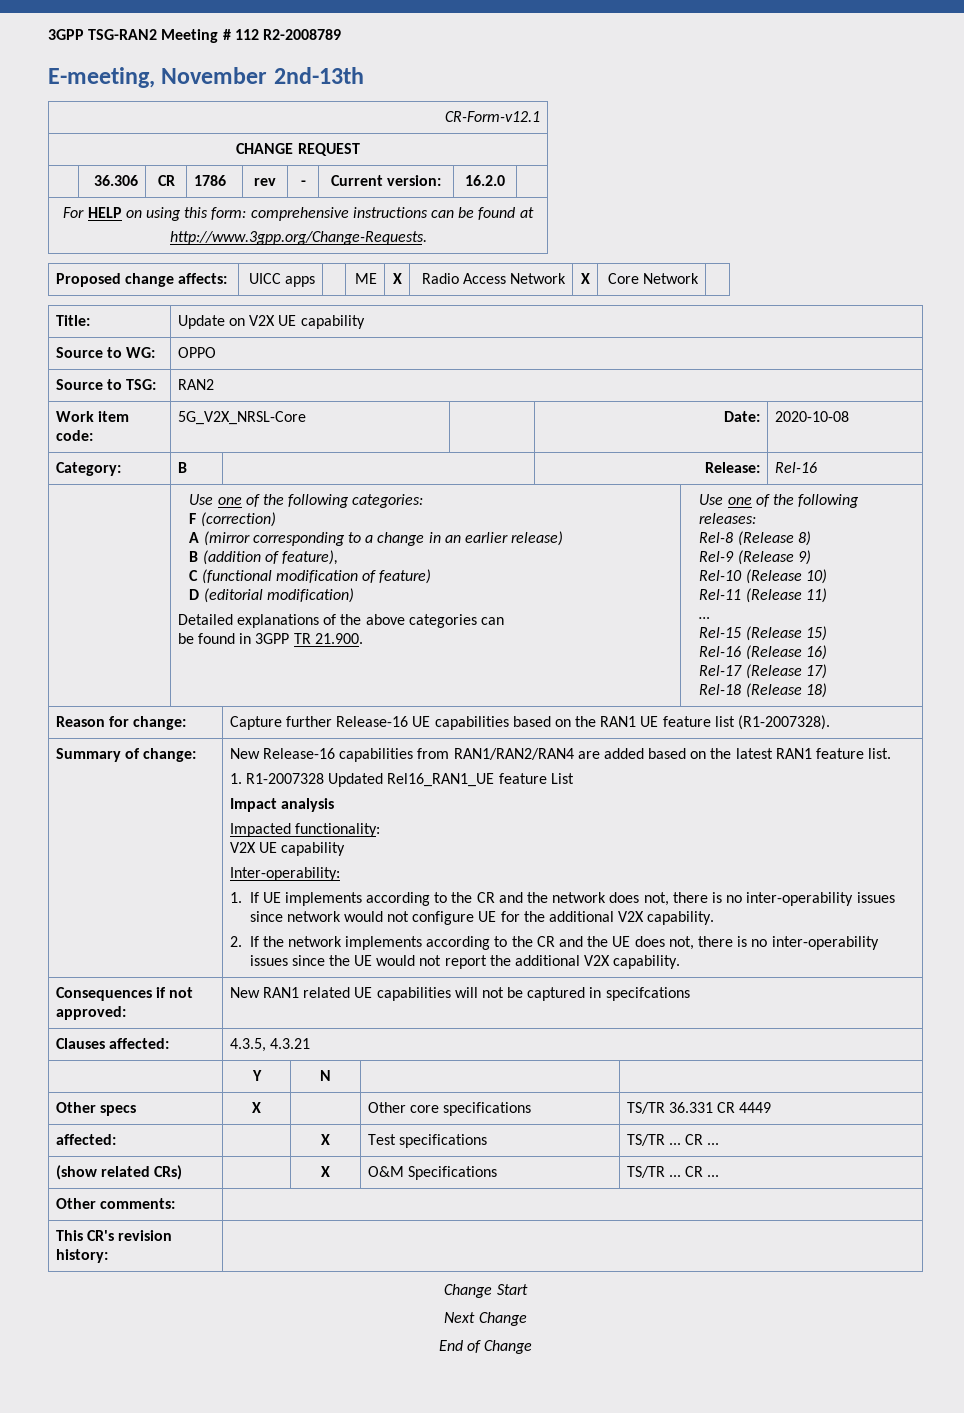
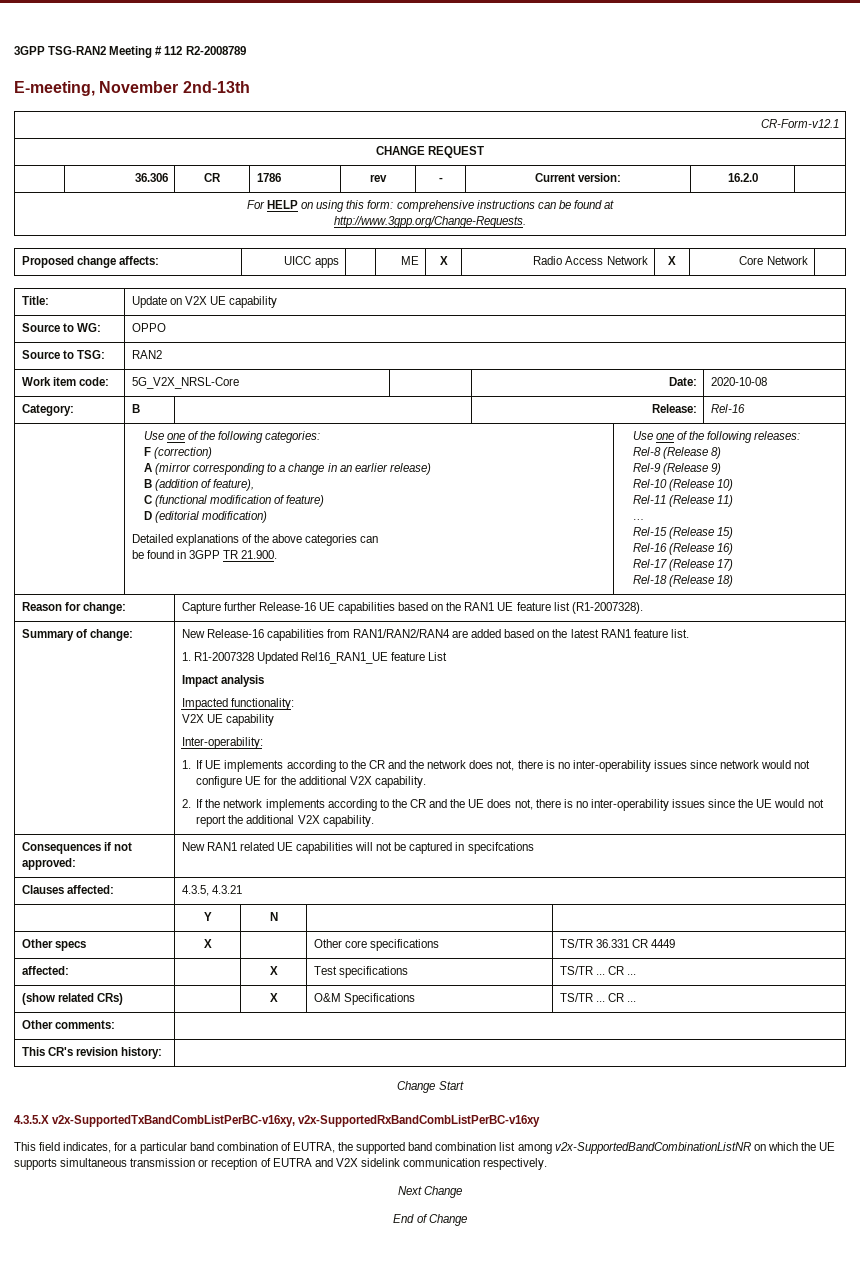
+ 4.3.5.X v2x-SupportedTxBandCombListPerBC-v16xy, v2x-SupportedRxBandCombListPerBC-v16xy
+ This field indicates, for a particular band combination of EUTRA, the supported band combination list among v2x-SupportedBandCombinationListNR on which the UE supports simultaneous transmission or reception of EUTRA and V2X sidelink communication respectively.

